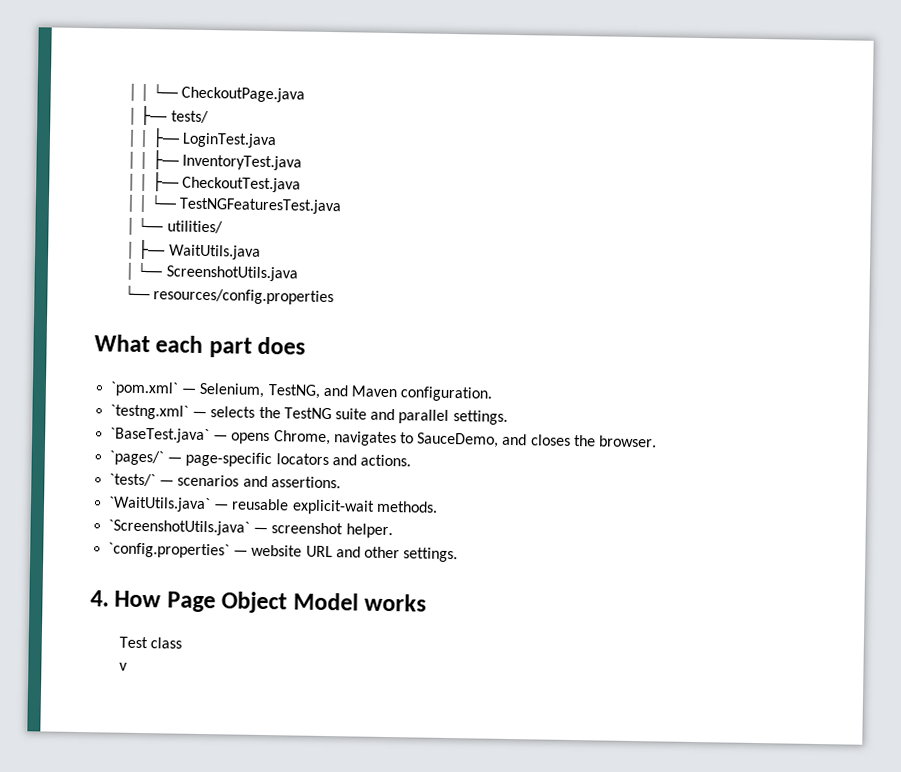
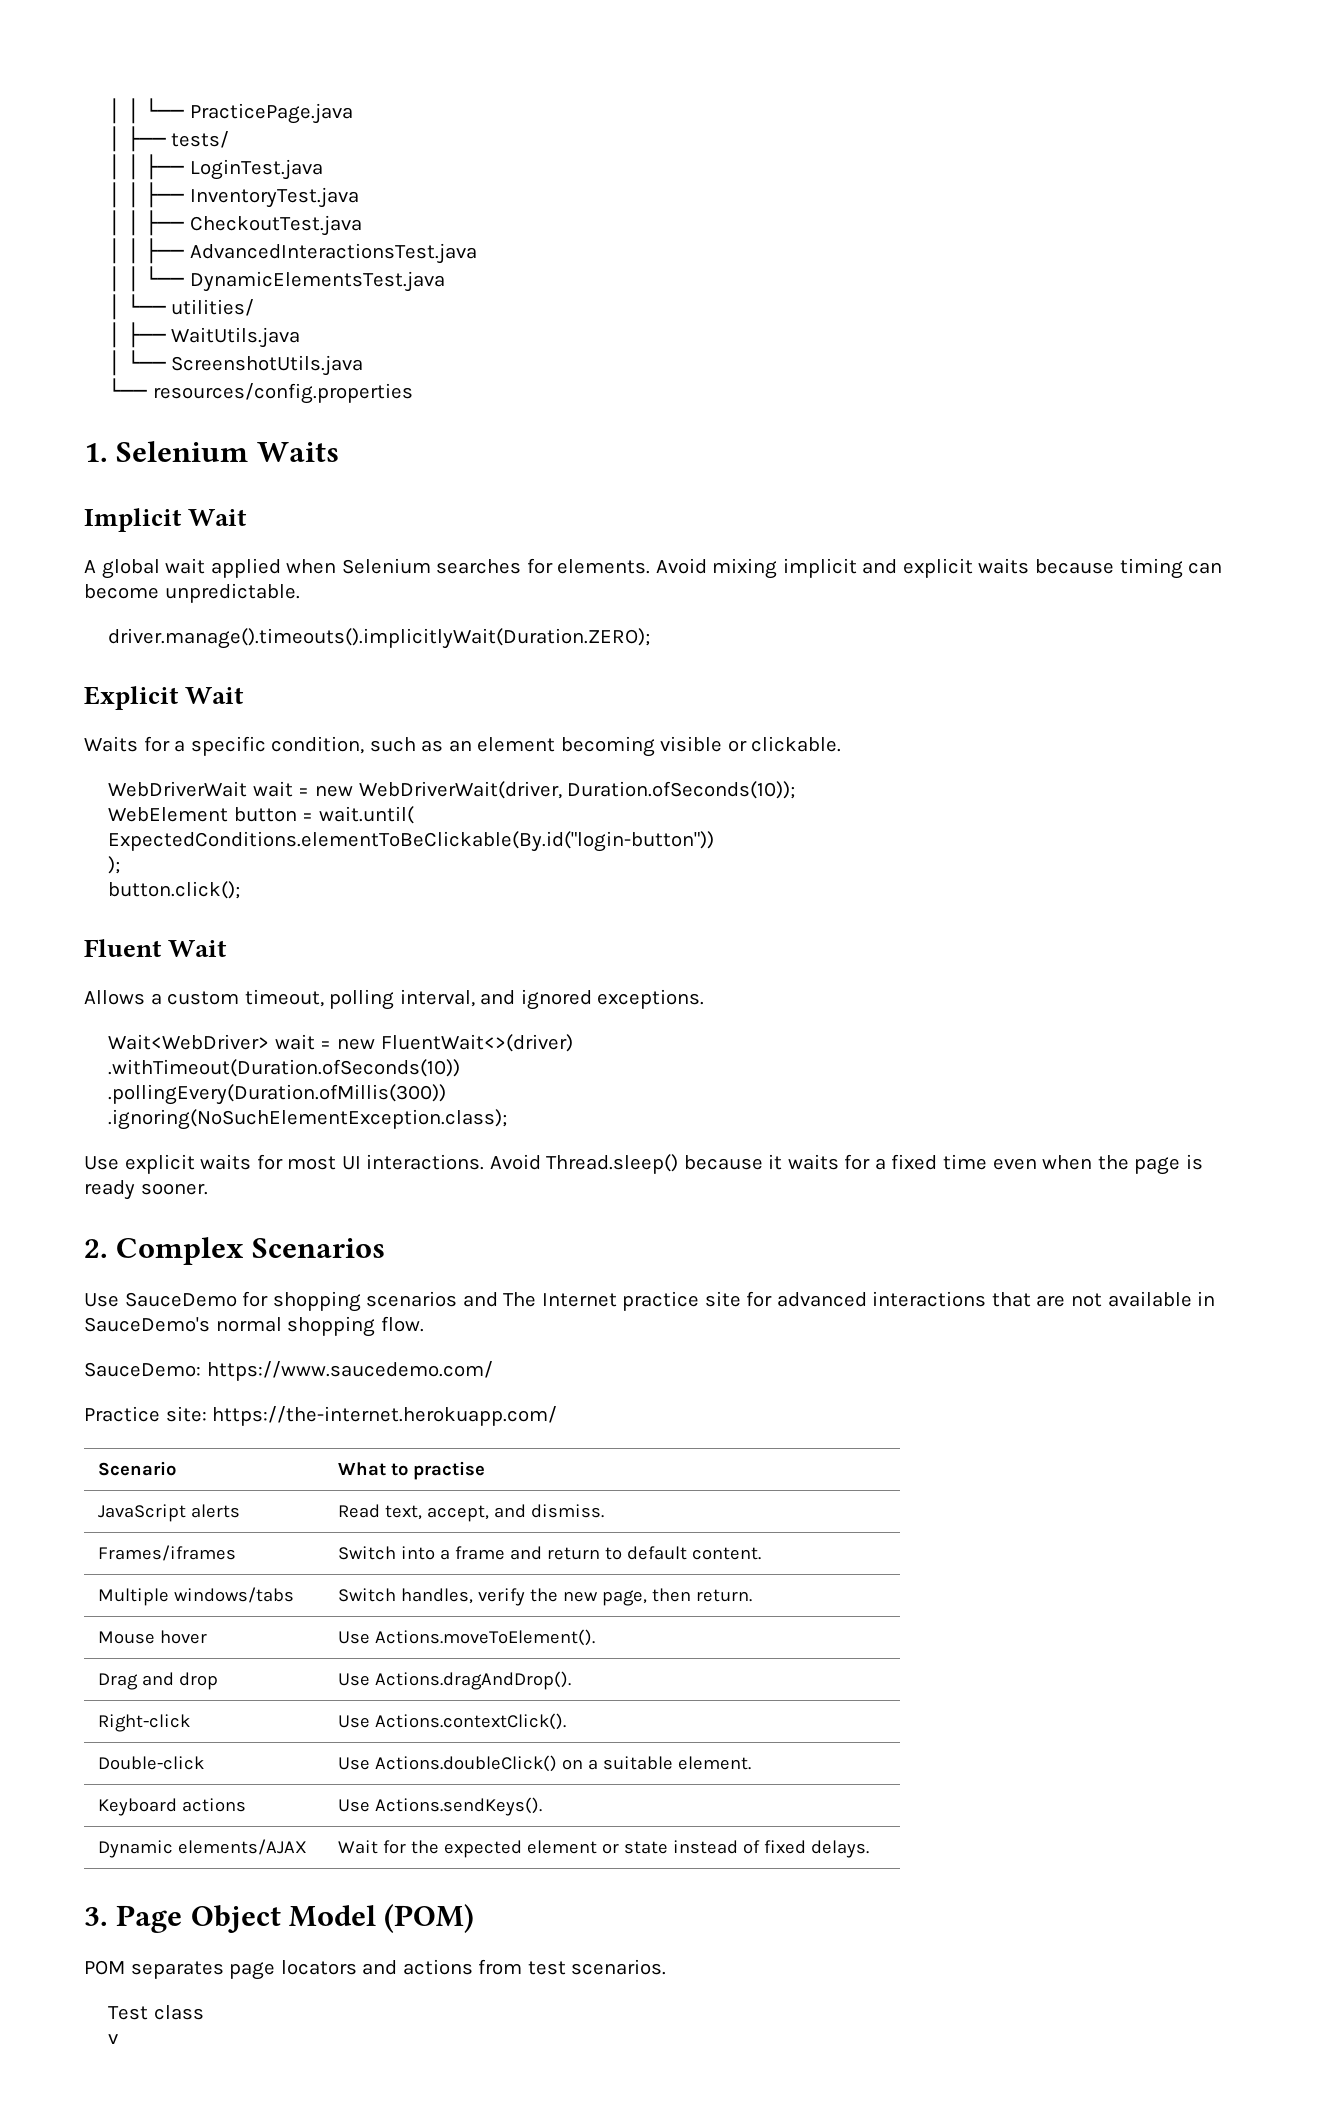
- │ │ └── CheckoutPage.java
+ │ │ └── PracticePage.java
- │ │ └── TestNGFeaturesTest.java
+ │ │ ├── AdvancedInteractionsTest.java
+ │ │ └── DynamicElementsTest.java
- What each part does
- `pom.xml` — Selenium, TestNG, and Maven configuration.
- `testng.xml` — selects the TestNG suite and parallel settings.
- `BaseTest.java` — opens Chrome, navigates to SauceDemo, and closes the browser.
- `pages/` — page-specific locators and actions.
- `tests/` — scenarios and assertions.
- `WaitUtils.java` — reusable explicit-wait methods.
- `ScreenshotUtils.java` — screenshot helper.
- `config.properties` — website URL and other settings.
- 4. How Page Object Model works
+ 1. Selenium Waits
+ Implicit Wait
+ A global wait applied when Selenium searches for elements. Avoid mixing implicit and explicit waits because timing can become unpredictable.
+ driver.manage().timeouts().implicitlyWait(Duration.ZERO);
+ Explicit Wait
+ Waits for a specific condition, such as an element becoming visible or clickable.
+ WebDriverWait wait = new WebDriverWait(driver, Duration.ofSeconds(10));
+ WebElement button = wait.until(
+ ExpectedConditions.elementToBeClickable(By.id("login-button"))
+ );
+ button.click();
+ Fluent Wait
+ Allows a custom timeout, polling interval, and ignored exceptions.
+ Wait<WebDriver> wait = new FluentWait<>(driver)
+ .withTimeout(Duration.ofSeconds(10))
+ .pollingEvery(Duration.ofMillis(300))
+ .ignoring(NoSuchElementException.class);
+ Use explicit waits for most UI interactions. Avoid Thread.sleep() because it waits for a fixed time even when the page is ready sooner.
+ 2. Complex Scenarios
+ Use SauceDemo for shopping scenarios and The Internet practice site for advanced interactions that are not available in SauceDemo's normal shopping flow.
+ SauceDemo: https://www.saucedemo.com/
+ Practice site: https://the-internet.herokuapp.com/
+ Scenario | What to practise
+ JavaScript alerts | Read text, accept, and dismiss.
+ Frames/iframes | Switch into a frame and return to default content.
+ Multiple windows/tabs | Switch handles, verify the new page, then return.
+ Mouse hover | Use Actions.moveToElement().
+ Drag and drop | Use Actions.dragAndDrop().
+ Right-click | Use Actions.contextClick().
+ Double-click | Use Actions.doubleClick() on a suitable element.
+ Keyboard actions | Use Actions.sendKeys().
+ Dynamic elements/AJAX | Wait for the expected element or state instead of fixed delays.
+ 3. Page Object Model (POM)
+ POM separates page locators and actions from test scenarios.

